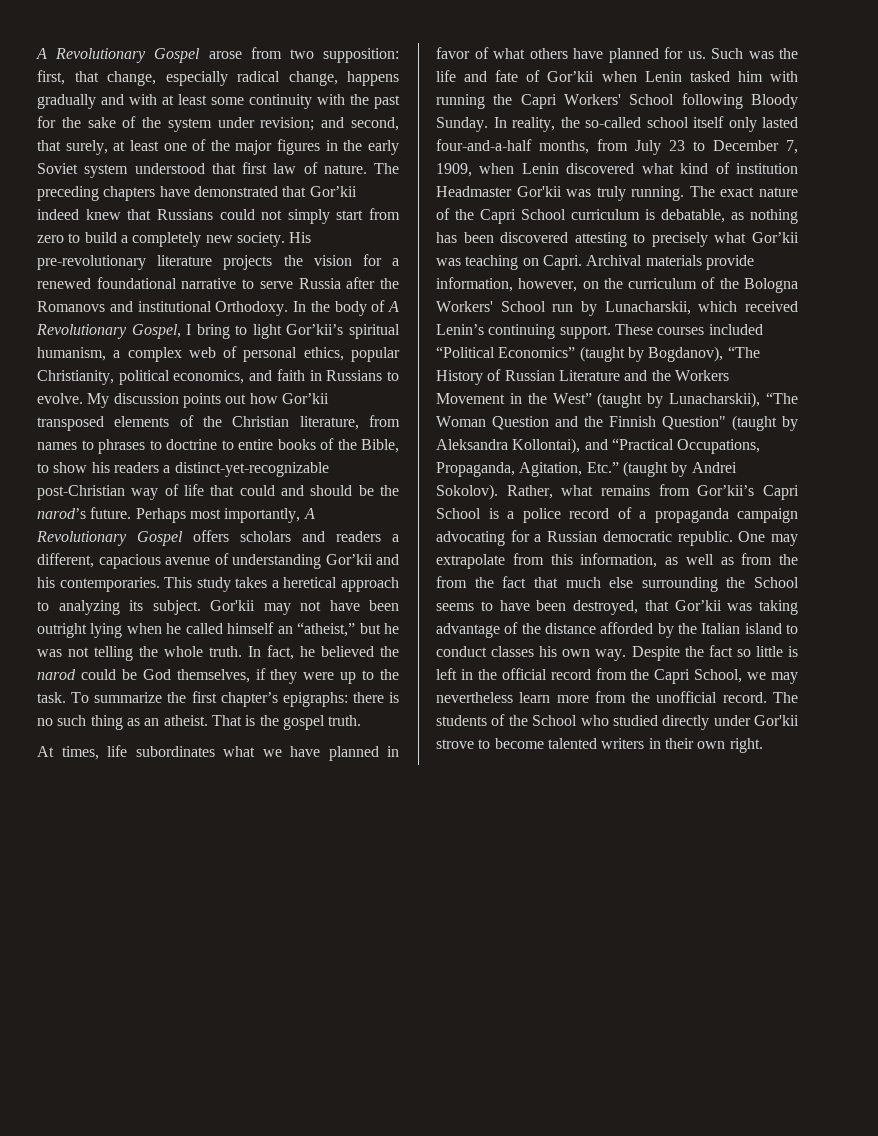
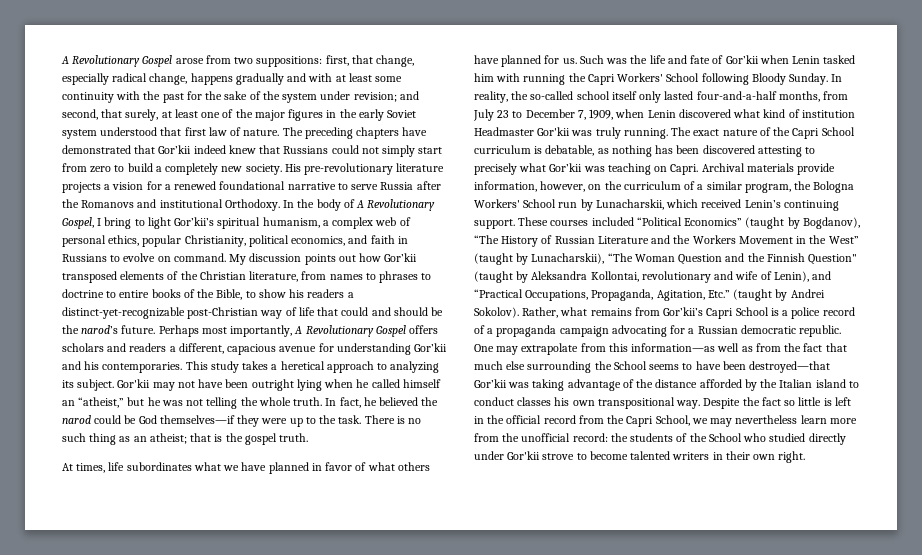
- A Revolutionary Gospel arose from two supposition: first, that change, especially radical change, happens gradually and with at least some continuity with the past for the sake of the system under revision; and second, that surely, at least one of the major figures in the early Soviet system understood that first law of nature.
+ A Revolutionary Gospel arose from two suppositions: first, that change, especially radical change, happens gradually and with at least some continuity with the past for the sake of the system under revision; and second, that surely, at least one of the major figures in the early Soviet system understood that first law of nature.
- His pre-revolutionary literature projects the vision for a renewed foundational narrative to serve Russia after the Romanovs and institutional Orthodoxy.
+ His pre-revolutionary literature projects a vision for a renewed foundational narrative to serve Russia after the Romanovs and institutional Orthodoxy.
- In the body of A Revolutionary Gospel, I bring to light Gor’kii’s spiritual humanism, a complex web of personal ethics, popular Christianity, political economics, and faith in Russians to evolve.
+ In the body of A Revolutionary Gospel, I bring to light Gor’kii’s spiritual humanism, a complex web of personal ethics, popular Christianity, political economics, and faith in Russians to evolve on command.
- Perhaps most importantly, A Revolutionary Gospel offers scholars and readers a different, capacious avenue of understanding Gor’kii and his contemporaries.
+ Perhaps most importantly, A Revolutionary Gospel offers scholars and readers a different, capacious avenue for understanding Gor’kii and his contemporaries.
- In fact, he believed the narod could be God themselves, if they were up to the task.
+ In fact, he believed the narod could be God themselves—if they were up to the task.
- To summarize the first chapter’s epigraphs: there is no such thing as an atheist. That is the gospel truth.
+ There is no such thing as an atheist; that is the gospel truth.
- Archival materials provide information, however, on the curriculum of the Bologna Workers' School run by Lunacharskii, which received Lenin’s continuing support.
+ Archival materials provide information, however, on the curriculum of a similar program, the Bologna Workers' School run by Lunacharskii, which received Lenin’s continuing support.
- These courses included “Political Economics” (taught by Bogdanov), “The History of Russian Literature and the Workers Movement in the West” (taught by Lunacharskii), “The Woman Question and the Finnish Question" (taught by Aleksandra Kollontai), and “Practical Occupations, Propaganda, Agitation, Etc.” (taught by Andrei Sokolov).
+ These courses included “Political Economics” (taught by Bogdanov), “The History of Russian Literature and the Workers Movement in the West” (taught by Lunacharskii), “The Woman Question and the Finnish Question" (taught by Aleksandra Kollontai, revolutionary and wife of Lenin), and “Practical Occupations, Propaganda, Agitation, Etc.” (taught by Andrei Sokolov).
- One may extrapolate from this information, as well as from the from the fact that much else surrounding the School seems to have been destroyed, that Gor’kii was taking advantage of the distance afforded by the Italian island to conduct classes his own way.
+ One may extrapolate from this information—as well as from the fact that much else surrounding the School seems to have been destroyed—that Gor’kii was taking advantage of the distance afforded by the Italian island to conduct classes his own transpositional way.
- Despite the fact so little is left in the official record from the Capri School, we may nevertheless learn more from the unofficial record. The students of the School who studied directly under Gor'kii strove to become talented writers in their own right.
+ Despite the fact so little is left in the official record from the Capri School, we may nevertheless learn more from the unofficial record: the students of the School who studied directly under Gor'kii strove to become talented writers in their own right.

